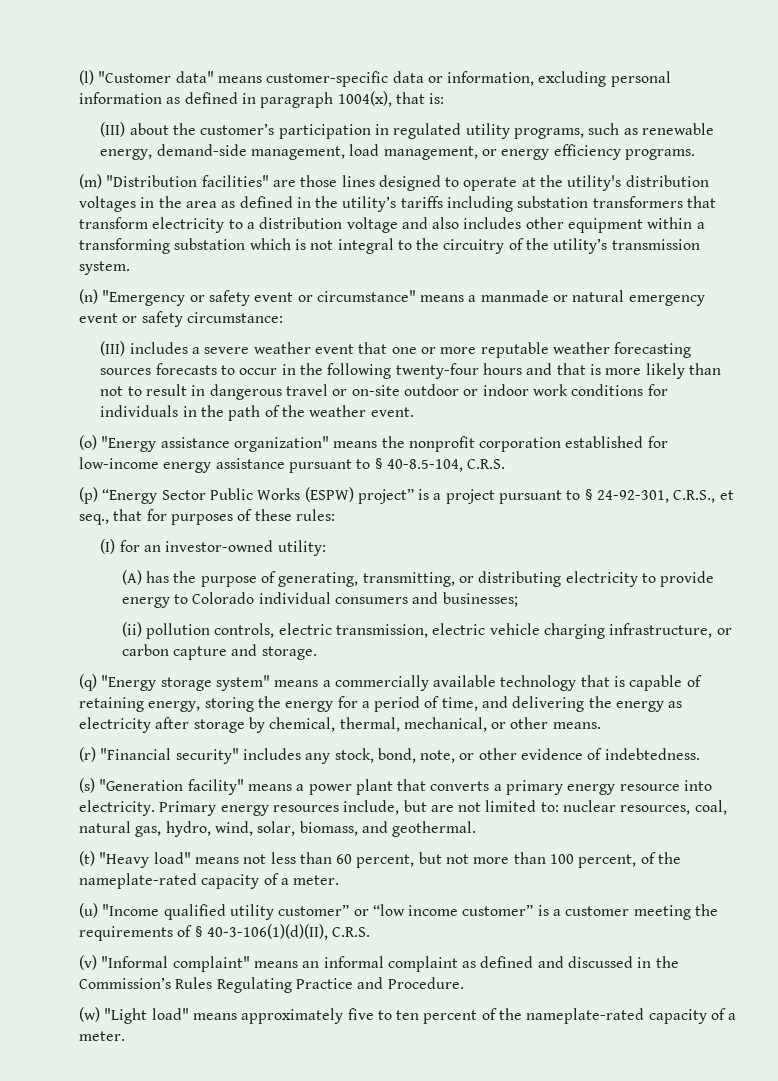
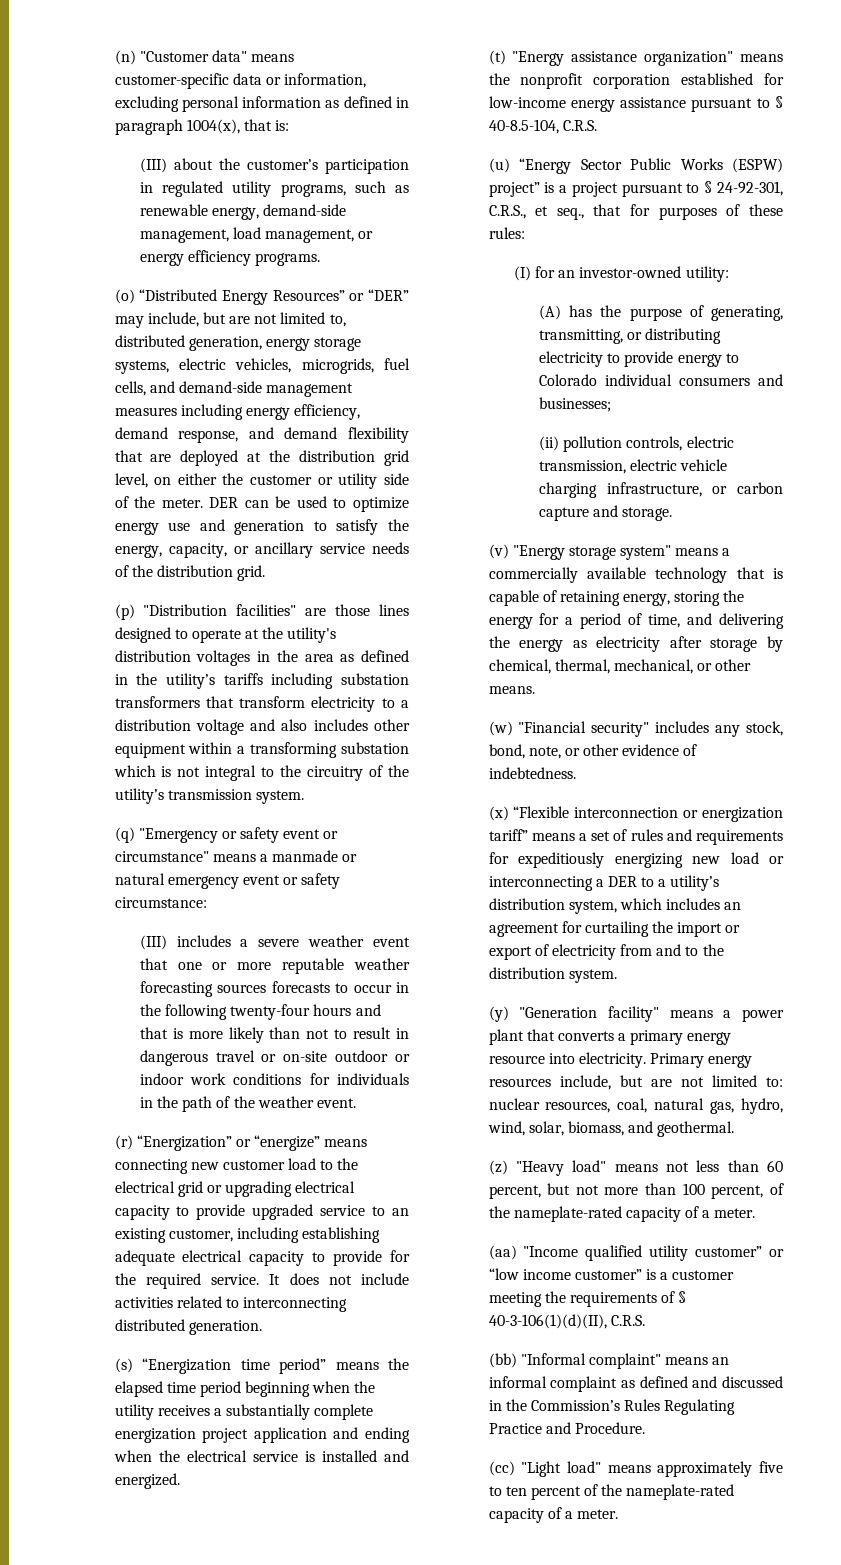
- (l) "Customer data" means customer-specific data or information, excluding personal information as defined in paragraph 1004(x), that is:
+ (n) "Customer data" means customer-specific data or information, excluding personal information as defined in paragraph 1004(x), that is:
- (m) "Distribution facilities" are those lines designed to operate at the utility's distribution voltages in the area as defined in the utility’s tariffs including substation transformers that transform electricity to a distribution voltage and also includes other equipment within a transforming substation which is not integral to the circuitry of the utility’s transmission system.
+ (o) “Distributed Energy Resources” or “DER” may include, but are not limited to, distributed generation, energy storage systems, electric vehicles, microgrids, fuel cells, and demand-side management measures including energy efficiency, demand response, and demand flexibility that are deployed at the distribution grid level, on either the customer or utility side of the meter. DER can be used to optimize energy use and generation to satisfy the energy, capacity, or ancillary service needs of the distribution grid.
+ (p) "Distribution facilities" are those lines designed to operate at the utility's distribution voltages in the area as defined in the utility’s tariffs including substation transformers that transform electricity to a distribution voltage and also includes other equipment within a transforming substation which is not integral to the circuitry of the utility’s transmission system.
- (n) "Emergency or safety event or circumstance" means a manmade or natural emergency event or safety circumstance:
+ (q) "Emergency or safety event or circumstance" means a manmade or natural emergency event or safety circumstance:
- (o) "Energy assistance organization" means the nonprofit corporation established for low-income energy assistance pursuant to § 40-8.5-104, C.R.S.
+ (r) “Energization” or “energize” means connecting new customer load to the electrical grid or upgrading electrical capacity to provide upgraded service to an existing customer, including establishing adequate electrical capacity to provide for the required service. It does not include activities related to interconnecting distributed generation.
+ (s) “Energization time period” means the elapsed time period beginning when the utility receives a substantially complete energization project application and ending when the electrical service is installed and energized.
+ (t) "Energy assistance organization" means the nonprofit corporation established for low-income energy assistance pursuant to § 40-8.5-104, C.R.S.
- (p) “Energy Sector Public Works (ESPW) project” is a project pursuant to § 24-92-301, C.R.S., et seq., that for purposes of these rules:
+ (u) “Energy Sector Public Works (ESPW) project” is a project pursuant to § 24-92-301, C.R.S., et seq., that for purposes of these rules:
- (q) "Energy storage system" means a commercially available technology that is capable of retaining energy, storing the energy for a period of time, and delivering the energy as electricity after storage by chemical, thermal, mechanical, or other means.
+ (v) "Energy storage system" means a commercially available technology that is capable of retaining energy, storing the energy for a period of time, and delivering the energy as electricity after storage by chemical, thermal, mechanical, or other means.
- (r) "Financial security" includes any stock, bond, note, or other evidence of indebtedness.
+ (w) "Financial security" includes any stock, bond, note, or other evidence of indebtedness.
- (s) "Generation facility" means a power plant that converts a primary energy resource into electricity.
+ (x) “Flexible interconnection or energization tariff” means a set of rules and requirements for expeditiously energizing new load or interconnecting a DER to a utility’s distribution system, which includes an agreement for curtailing the import or export of electricity from and to the distribution system.
+ (y) "Generation facility" means a power plant that converts a primary energy resource into electricity.
- (t) "Heavy load" means not less than 60 percent, but not more than 100 percent, of the nameplate-rated capacity of a meter.
+ (z) "Heavy load" means not less than 60 percent, but not more than 100 percent, of the nameplate-rated capacity of a meter.
- (u) "Income qualified utility customer” or “low income customer” is a customer meeting the requirements of § 40-3-106(1)(d)(II), C.R.S.
+ (aa) "Income qualified utility customer” or “low income customer” is a customer meeting the requirements of § 40-3-106(1)(d)(II), C.R.S.
- (v) "Informal complaint" means an informal complaint as defined and discussed in the Commission’s Rules Regulating Practice and Procedure.
+ (bb) "Informal complaint" means an informal complaint as defined and discussed in the Commission’s Rules Regulating Practice and Procedure.
- (w) "Light load" means approximately five to ten percent of the nameplate-rated capacity of a meter.
+ (cc) "Light load" means approximately five to ten percent of the nameplate-rated capacity of a meter.

